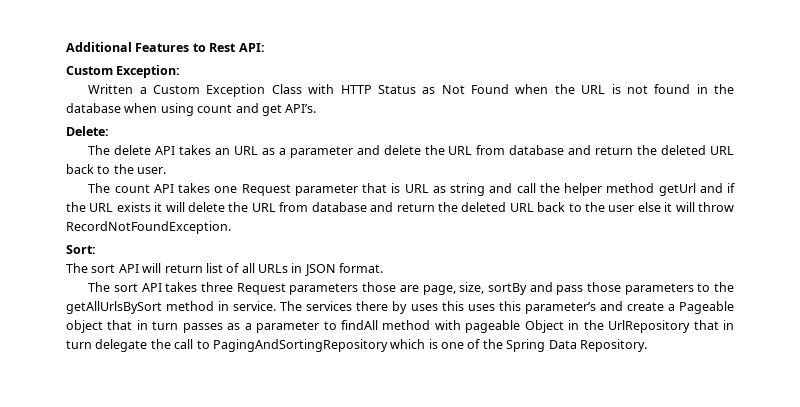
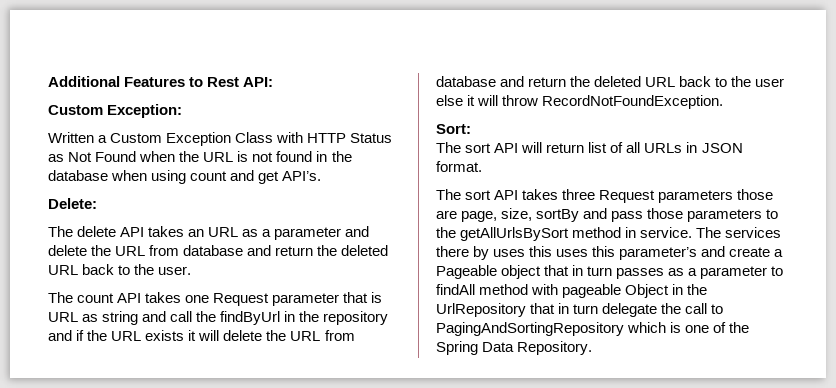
- The count API takes one Request parameter that is URL as string and call the helper method getUrl and if the URL exists it will delete the URL from database and return the deleted URL back to the user else it will throw RecordNotFoundException.
+ The count API takes one Request parameter that is URL as string and call the findByUrl in the repository and if the URL exists it will delete the URL from database and return the deleted URL back to the user else it will throw RecordNotFoundException.

